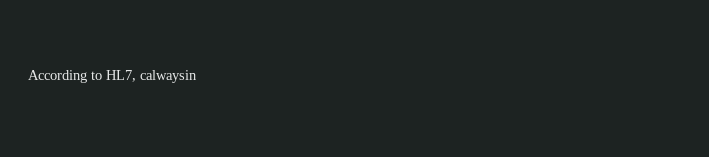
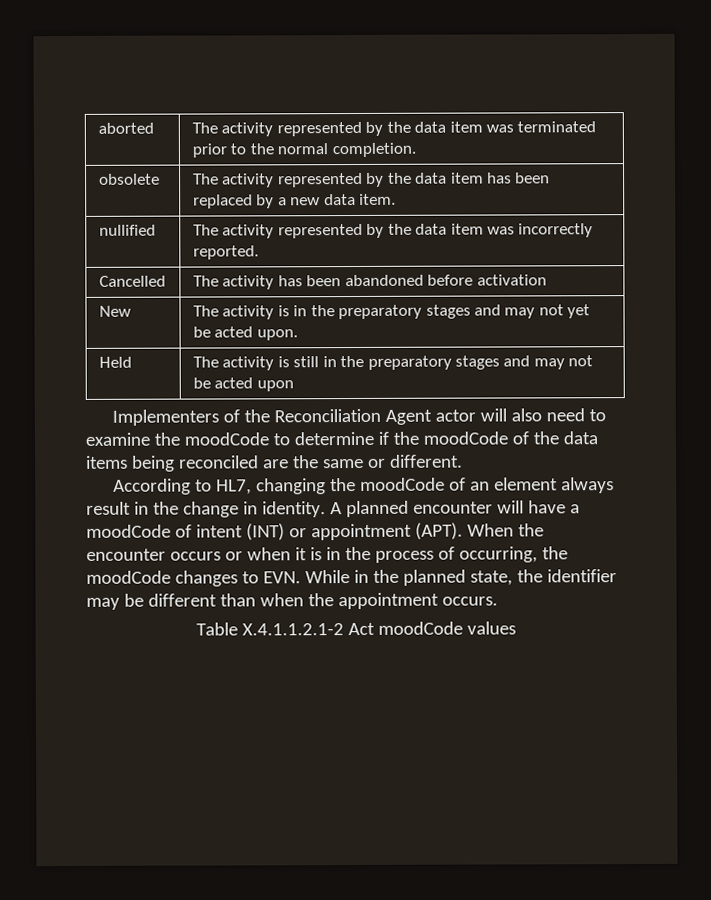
- According to HL7, calwaysin
+ aborted | The activity represented by the data item was terminated prior to the normal completion.
+ obsolete | The activity represented by the data item has been replaced by a new data item.
+ nullified | The activity represented by the data item was incorrectly reported.
+ Cancelled | The activity has been abandoned before activation
+ New | The activity is in the preparatory stages and may not yet be acted upon.
+ Held | The activity is still in the preparatory stages and may not be acted upon
+ Implementers of the Reconciliation Agent actor will also need to examine the moodCode to determine if the moodCode of the data items being reconciled are the same or different.
+ According to HL7, changing the moodCode of an element always result in the change in identity. A planned encounter will have a moodCode of intent (INT) or appointment (APT). When the encounter occurs or when it is in the process of occurring, the moodCode changes to EVN. While in the planned state, the identifier may be different than when the appointment occurs.
+ Table X.4.1.1.2.1-2 Act moodCode values

